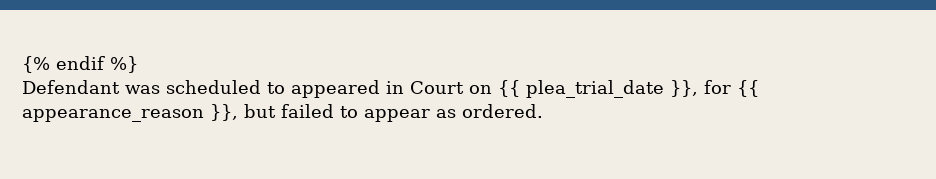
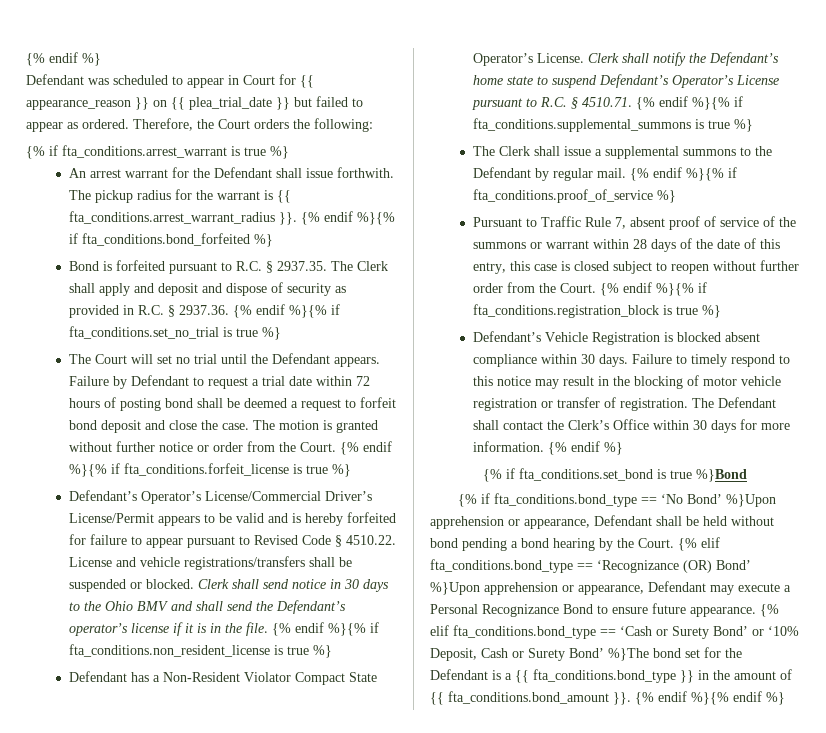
- Defendant was scheduled to appeared in Court on {{ plea_trial_date }}, for {{ appearance_reason }}, but failed to appear as ordered.
+ Defendant was scheduled to appear in Court for {{ appearance_reason }} on {{ plea_trial_date }} but failed to appear as ordered.
+ Therefore, the Court orders the following:
+ {% if fta_conditions.arrest_warrant is true %}
+ An arrest warrant for the Defendant shall issue forthwith. The pickup radius for the warrant is {{ fta_conditions.arrest_warrant_radius }}. {% endif %}{% if fta_conditions.bond_forfeited %}
+ Bond is forfeited pursuant to R.C. § 2937.35. The Clerk shall apply and deposit and dispose of security as provided in R.C. § 2937.36. {% endif %}{% if fta_conditions.set_no_trial is true %}
+ The Court will set no trial until the Defendant appears. Failure by Defendant to request a trial date within 72 hours of posting bond shall be deemed a request to forfeit bond deposit and close the case. The motion is granted without further notice or order from the Court. {% endif %}{% if fta_conditions.forfeit_license is true %}
+ Defendant’s Operator’s License/Commercial Driver’s License/Permit appears to be valid and is hereby forfeited for failure to appear pursuant to Revised Code § 4510.22. License and vehicle registrations/transfers shall be suspended or blocked. Clerk shall send notice in 30 days to the Ohio BMV and shall send the Defendant’s operator’s license if it is in the file. {% endif %}{% if fta_conditions.non_resident_license is true %}
+ Defendant has a Non-Resident Violator Compact State Operator’s License. Clerk shall notify the Defendant’s home state to suspend Defendant’s Operator’s License pursuant to R.C. § 4510.71. {% endif %}{% if fta_conditions.supplemental_summons is true %}
+ The Clerk shall issue a supplemental summons to the Defendant by regular mail. {% endif %}{% if fta_conditions.proof_of_service %}
+ Pursuant to Traffic Rule 7, absent proof of service of the summons or warrant within 28 days of the date of this entry, this case is closed subject to reopen without further order from the Court. {% endif %}{% if fta_conditions.registration_block is true %}
+ Defendant’s Vehicle Registration is blocked absent compliance within 30 days. Failure to timely respond to this notice may result in the blocking of motor vehicle registration or transfer of registration. The Defendant shall contact the Clerk’s Office within 30 days for more information. {% endif %}
+ {% if fta_conditions.set_bond is true %}Bond
+ {% if fta_conditions.bond_type == ‘No Bond’ %}Upon apprehension or appearance, Defendant shall be held without bond pending a bond hearing by the Court. {% elif fta_conditions.bond_type == ‘Recognizance (OR) Bond’ %}Upon apprehension or appearance, Defendant may execute a Personal Recognizance Bond to ensure future appearance. {% elif fta_conditions.bond_type == ‘Cash or Surety Bond’ or ‘10% Deposit, Cash or Surety Bond’ %}The bond set for the Defendant is a {{ fta_conditions.bond_type }} in the amount of {{ fta_conditions.bond_amount }}. {% endif %}{% endif %}

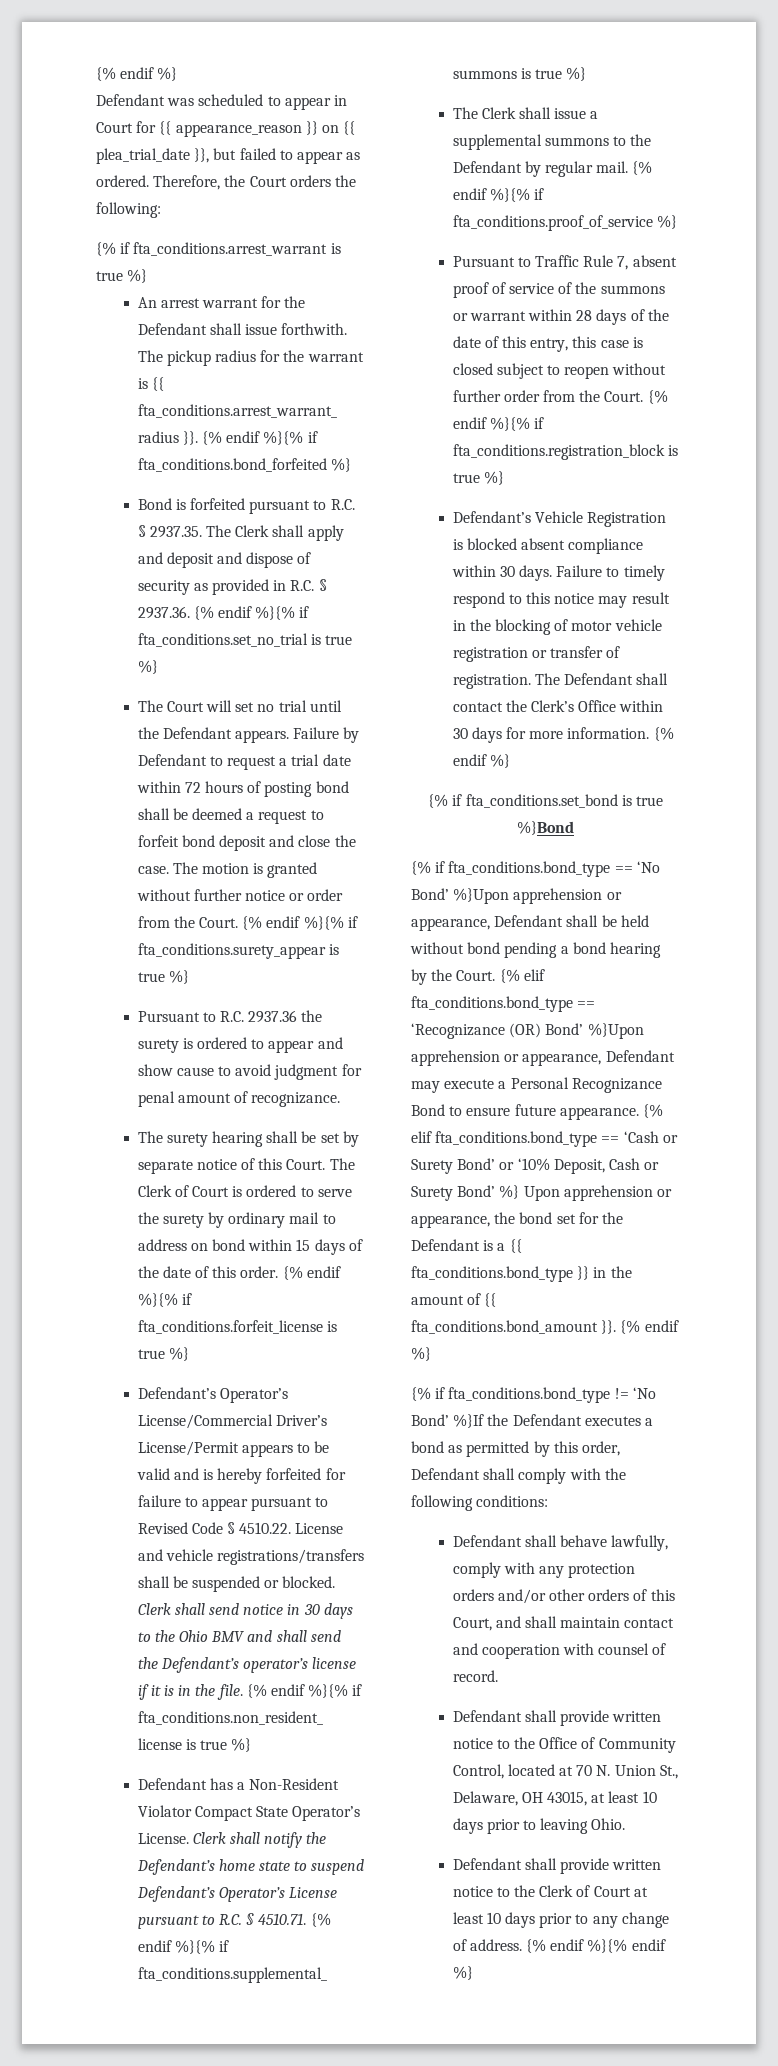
- Defendant was scheduled to appear in Court for {{ appearance_reason }} on {{ plea_trial_date }} but failed to appear as ordered.
+ Defendant was scheduled to appear in Court for {{ appearance_reason }} on {{ plea_trial_date }}, but failed to appear as ordered.
- {% endif %}{% if fta_conditions.forfeit_license is true %}
+ {% endif %}{% if fta_conditions.surety_appear is true %}
+ Pursuant to R.C. 2937.36 the surety is ordered to appear and show cause to avoid judgment for penal amount of recognizance.
+ The surety hearing shall be set by separate notice of this Court. The Clerk of Court is ordered to serve the surety by ordinary mail to address on bond within 15 days of the date of this order. {% endif %}{% if fta_conditions.forfeit_license is true %}
- {% elif fta_conditions.bond_type == ‘Cash or Surety Bond’ or ‘10% Deposit, Cash or Surety Bond’ %}The bond set for the Defendant is a {{ fta_conditions.bond_type }} in the amount of {{ fta_conditions.bond_amount }}. {% endif %}{% endif %}
+ {% elif fta_conditions.bond_type == ‘Cash or Surety Bond’ or ‘10% Deposit, Cash or Surety Bond’ %} Upon apprehension or appearance, the bond set for the Defendant is a {{ fta_conditions.bond_type }} in the amount of {{ fta_conditions.bond_amount }}. {% endif %}
+ {% if fta_conditions.bond_type != ‘No Bond’ %}If the Defendant executes a bond as permitted by this order, Defendant shall comply with the following conditions:
+ Defendant shall behave lawfully, comply with any protection orders and/or other orders of this Court, and shall maintain contact and cooperation with counsel of record.
+ Defendant shall provide written notice to the Office of Community Control, located at 70 N. Union St., Delaware, OH 43015, at least 10 days prior to leaving Ohio.
+ Defendant shall provide written notice to the Clerk of Court at least 10 days prior to any change of address. {% endif %}{% endif %}

